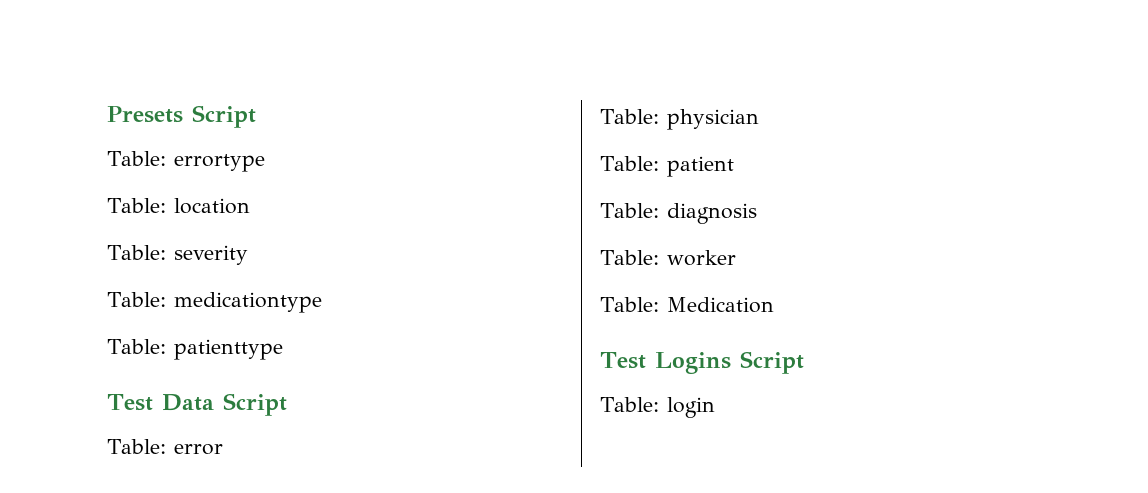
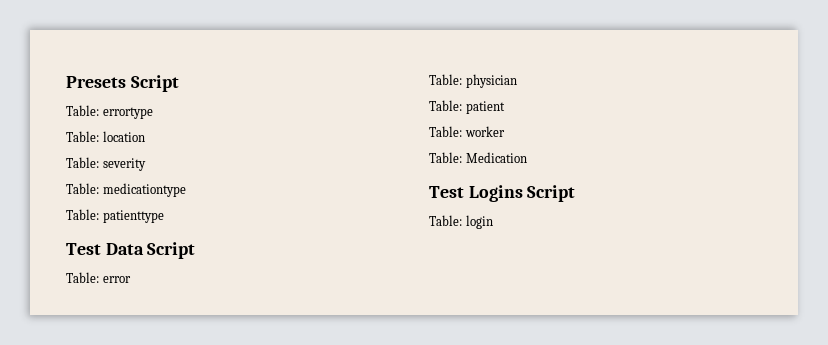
- Table: diagnosis

